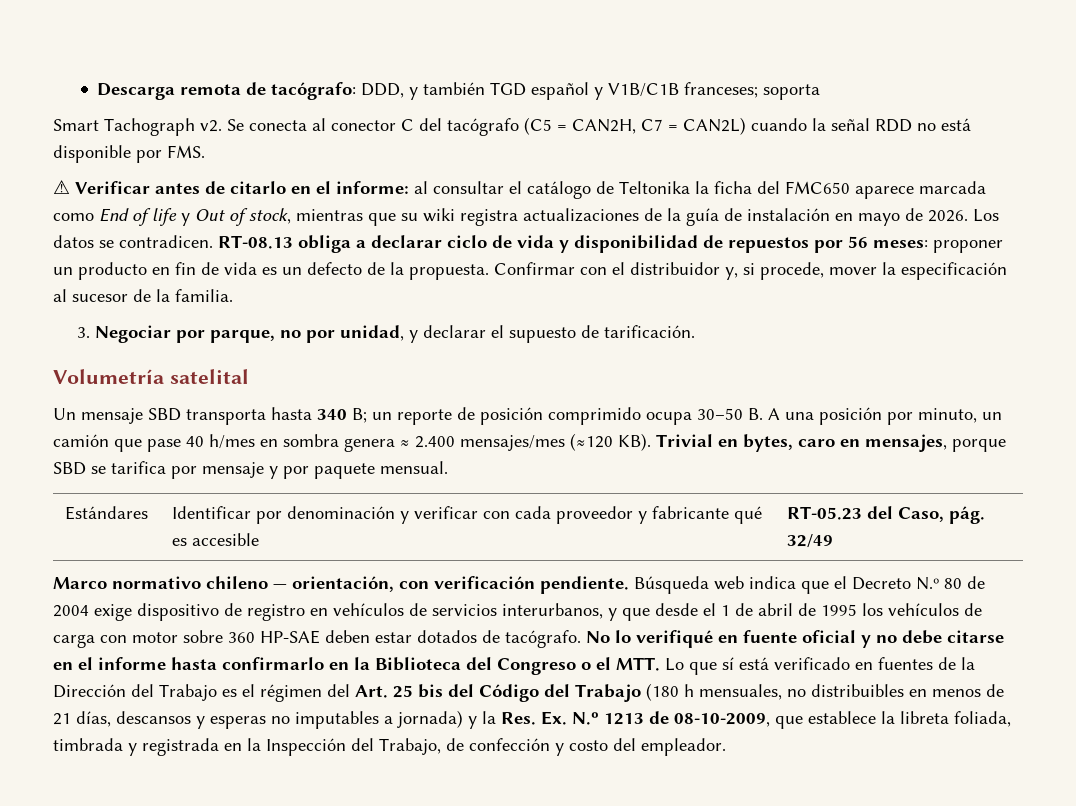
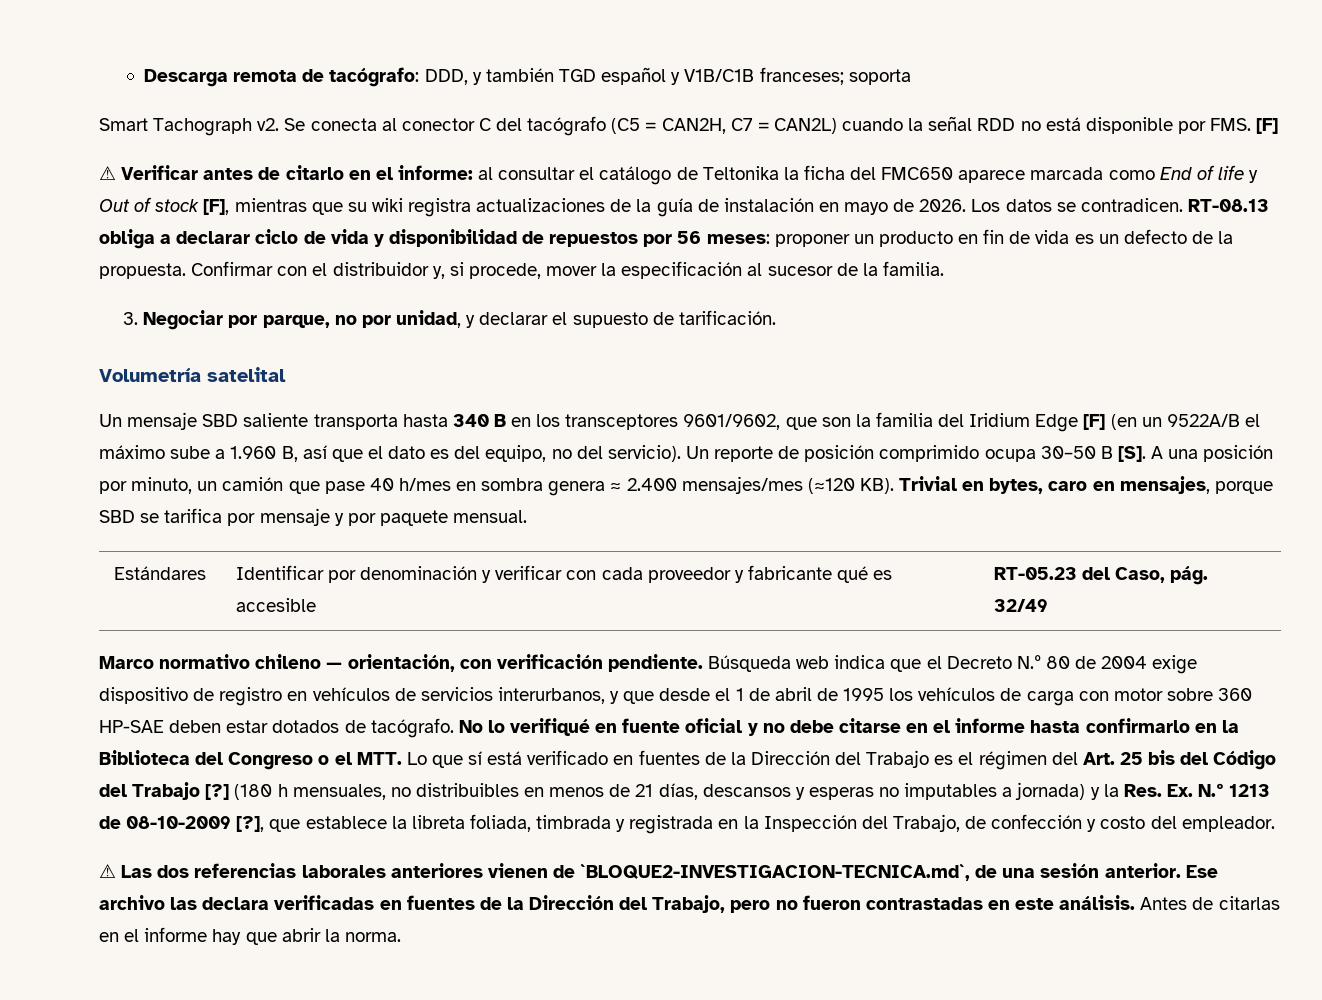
- Se conecta al conector C del tacógrafo (C5 = CAN2H, C7 = CAN2L) cuando la señal RDD no está disponible por FMS.
+ Se conecta al conector C del tacógrafo (C5 = CAN2H, C7 = CAN2L) cuando la señal RDD no está disponible por FMS. [F]
- ⚠ Verificar antes de citarlo en el informe: al consultar el catálogo de Teltonika la ficha del FMC650 aparece marcada como End of life y Out of stock, mientras que su wiki registra actualizaciones de la guía de instalación en mayo de 2026.
+ ⚠ Verificar antes de citarlo en el informe: al consultar el catálogo de Teltonika la ficha del FMC650 aparece marcada como End of life y Out of stock [F], mientras que su wiki registra actualizaciones de la guía de instalación en mayo de 2026.
- Un mensaje SBD transporta hasta 340 B; un reporte de posición comprimido ocupa 30–50 B. A una posición por minuto, un camión que pase 40 h/mes en sombra genera ≈ 2.400 mensajes/mes (≈120 KB). Trivial en bytes, caro en mensajes, porque SBD se tarifica por mensaje y por paquete mensual.
+ Un mensaje SBD saliente transporta hasta 340 B en los transceptores 9601/9602, que son la familia del Iridium Edge [F] (en un 9522A/B el máximo sube a 1.960 B, así que el dato es del equipo, no del servicio). Un reporte de posición comprimido ocupa 30–50 B [S]. A una posición por minuto, un camión que pase 40 h/mes en sombra genera ≈ 2.400 mensajes/mes (≈120 KB). Trivial en bytes, caro en mensajes, porque SBD se tarifica por mensaje y por paquete mensual.
- No lo verifiqué en fuente oficial y no debe citarse en el informe hasta confirmarlo en la Biblioteca del Congreso o el MTT. Lo que sí está verificado en fuentes de la Dirección del Trabajo es el régimen del Art. 25 bis del Código del Trabajo (180 h mensuales, no distribuibles en menos de 21 días, descansos y esperas no imputables a jornada) y la Res. Ex. N.º 1213 de 08-10-2009, que establece la libreta foliada, timbrada y registrada en la Inspección del Trabajo, de confección y costo del empleador.
+ No lo verifiqué en fuente oficial y no debe citarse en el informe hasta confirmarlo en la Biblioteca del Congreso o el MTT. Lo que sí está verificado en fuentes de la Dirección del Trabajo es el régimen del Art. 25 bis del Código del Trabajo [?] (180 h mensuales, no distribuibles en menos de 21 días, descansos y esperas no imputables a jornada) y la Res. Ex. N.º 1213 de 08-10-2009 [?], que establece la libreta foliada, timbrada y registrada en la Inspección del Trabajo, de confección y costo del empleador.
+ ⚠ Las dos referencias laborales anteriores vienen de `BLOQUE2-INVESTIGACION-TECNICA.md`, de una sesión anterior. Ese archivo las declara verificadas en fuentes de la Dirección del Trabajo, pero no fueron contrastadas en este análisis. Antes de citarlas en el informe hay que abrir la norma.

